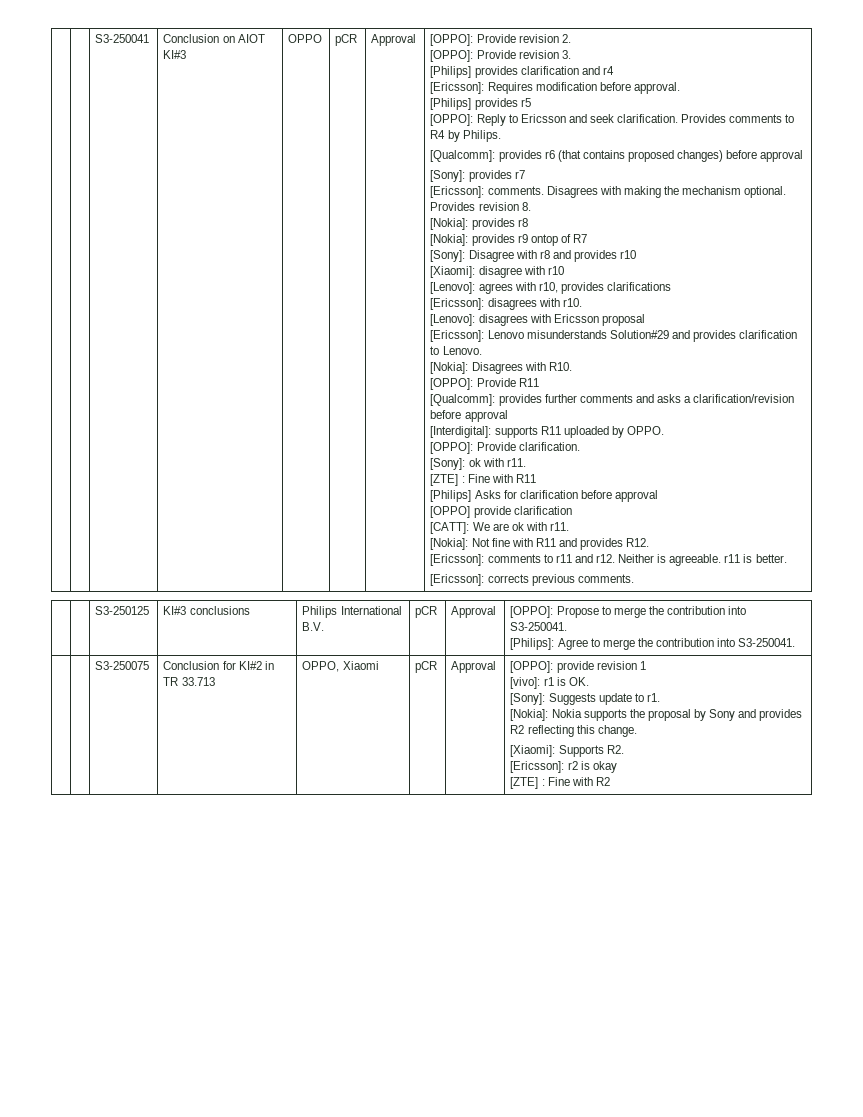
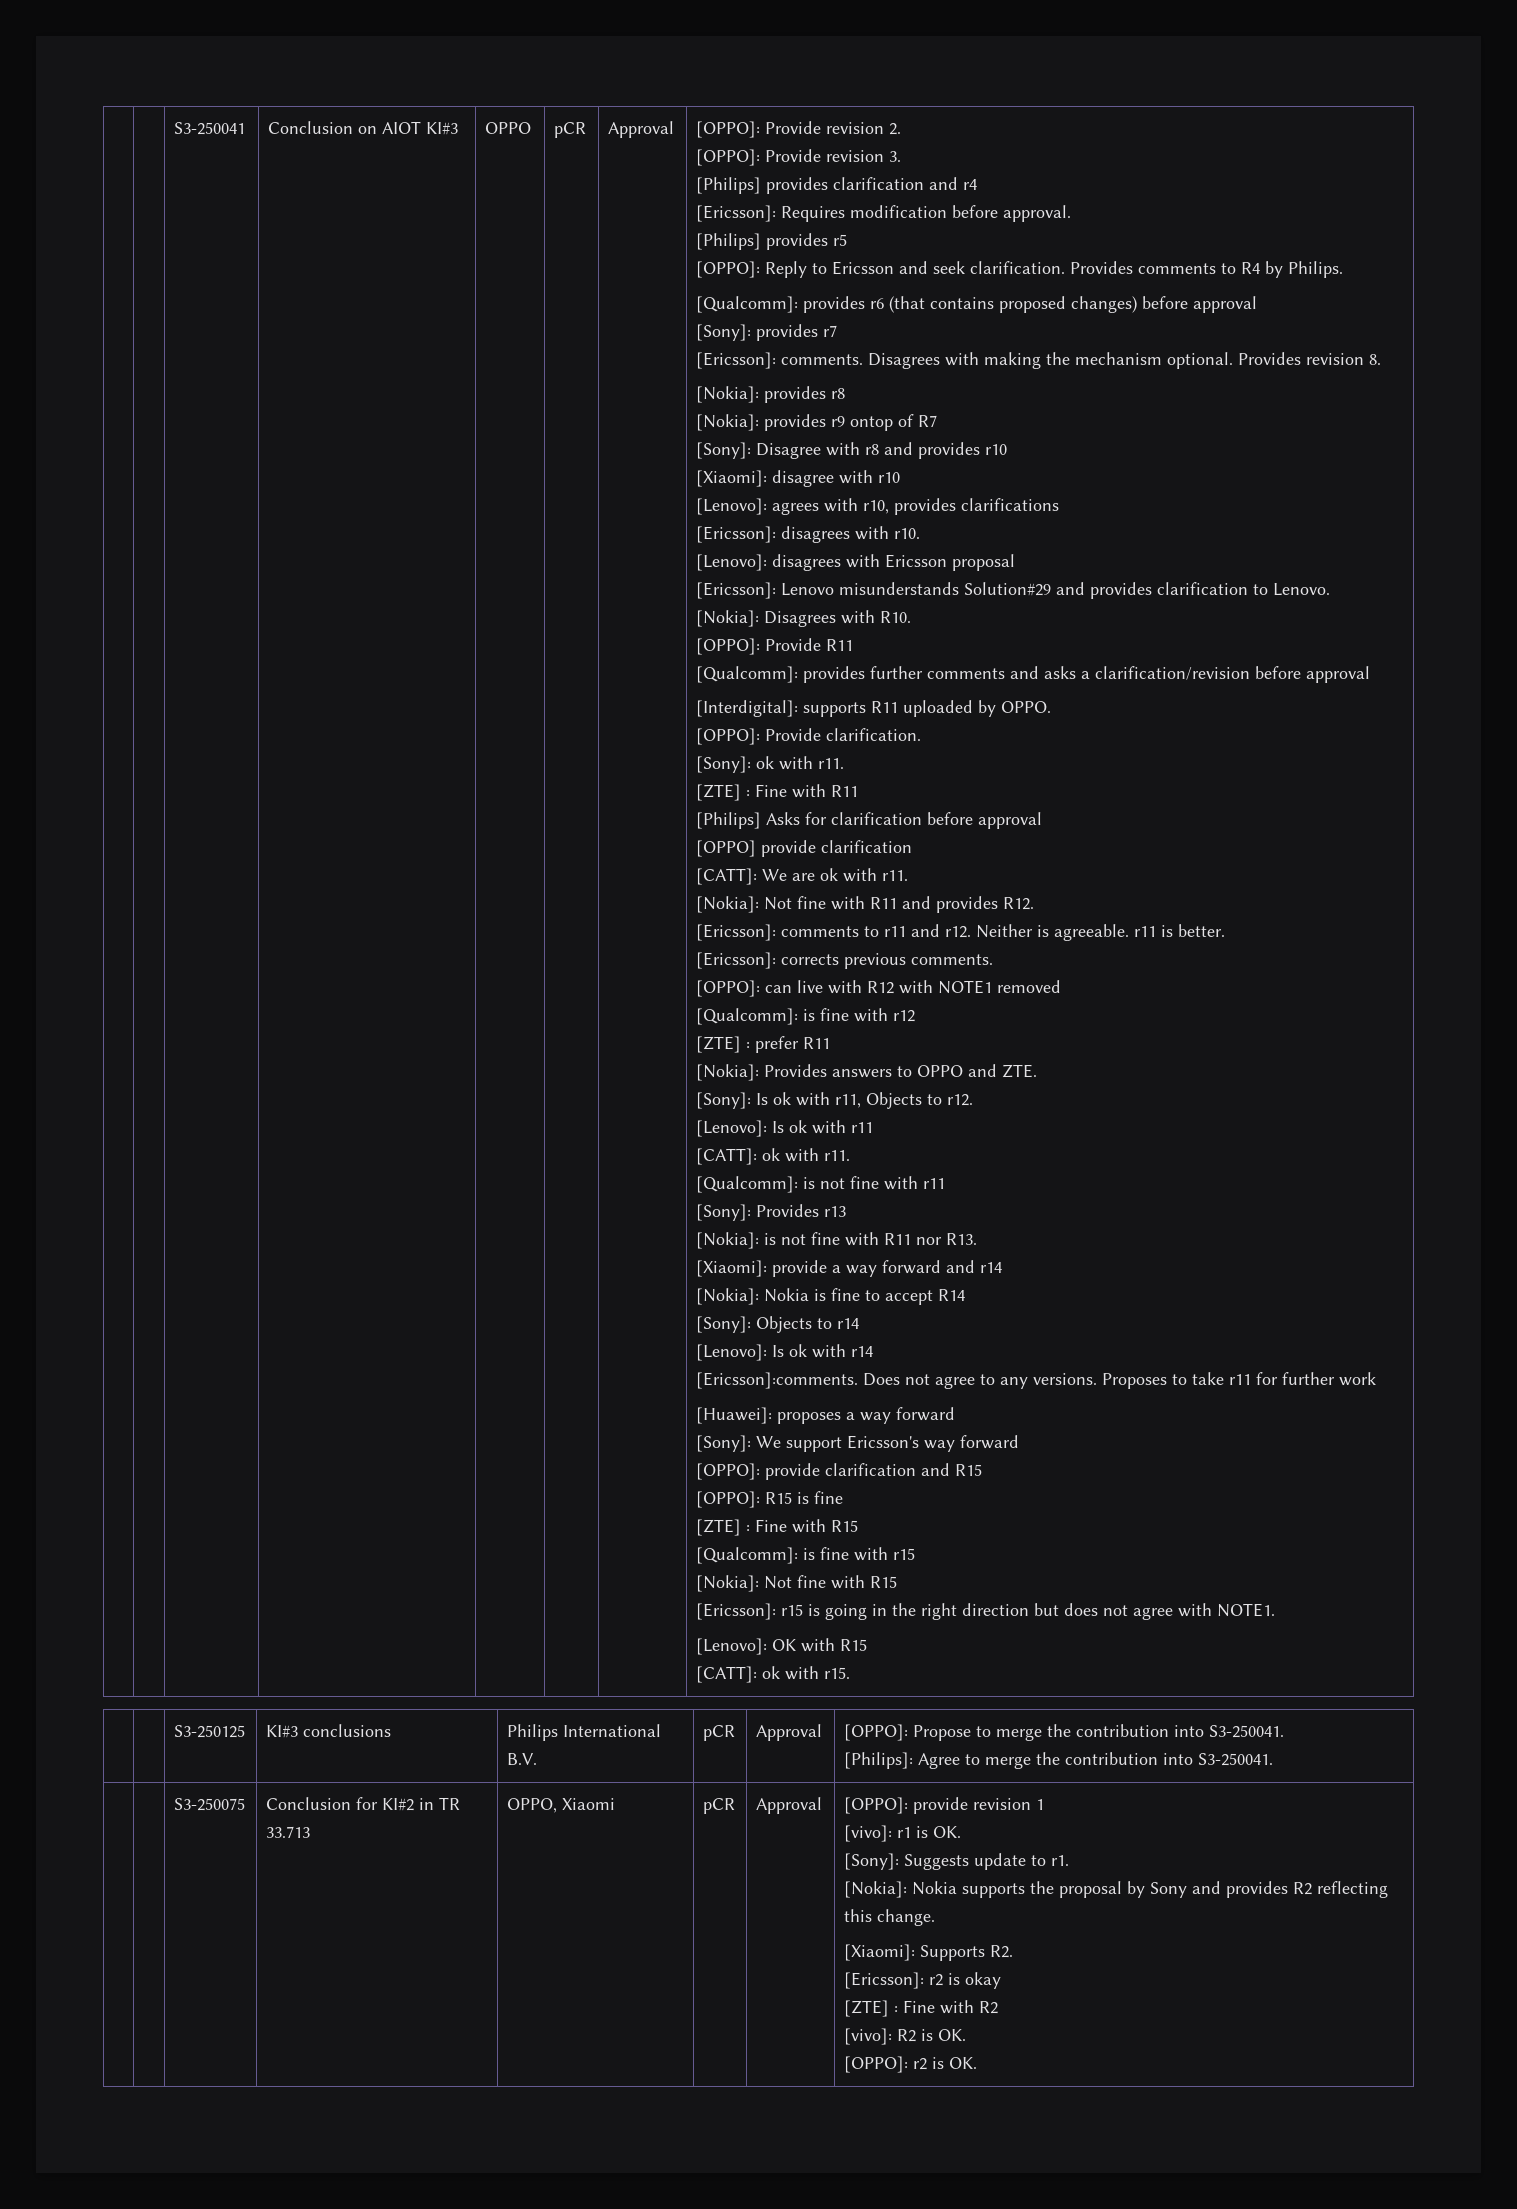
+ [OPPO]: can live with R12 with NOTE1 removed
+ [Qualcomm]: is fine with r12
+ [ZTE] : prefer R11
+ [Nokia]: Provides answers to OPPO and ZTE.
+ [Sony]: Is ok with r11, Objects to r12.
+ [Lenovo]: Is ok with r11
+ [CATT]: ok with r11.
+ [Qualcomm]: is not fine with r11
+ [Sony]: Provides r13
+ [Nokia]: is not fine with R11 nor R13.
+ [Xiaomi]: provide a way forward and r14
+ [Nokia]: Nokia is fine to accept R14
+ [Sony]: Objects to r14
+ [Lenovo]: Is ok with r14
+ [Ericsson]:comments. Does not agree to any versions. Proposes to take r11 for further work
+ [Huawei]: proposes a way forward
+ [Sony]: We support Ericsson's way forward
+ [OPPO]: provide clarification and R15
+ [OPPO]: R15 is fine
+ [ZTE] : Fine with R15
+ [Qualcomm]: is fine with r15
+ [Nokia]: Not fine with R15
+ [Ericsson]: r15 is going in the right direction but does not agree with NOTE1.
+ [Lenovo]: OK with R15
+ [CATT]: ok with r15.
+ [vivo]: R2 is OK.
+ [OPPO]: r2 is OK.

